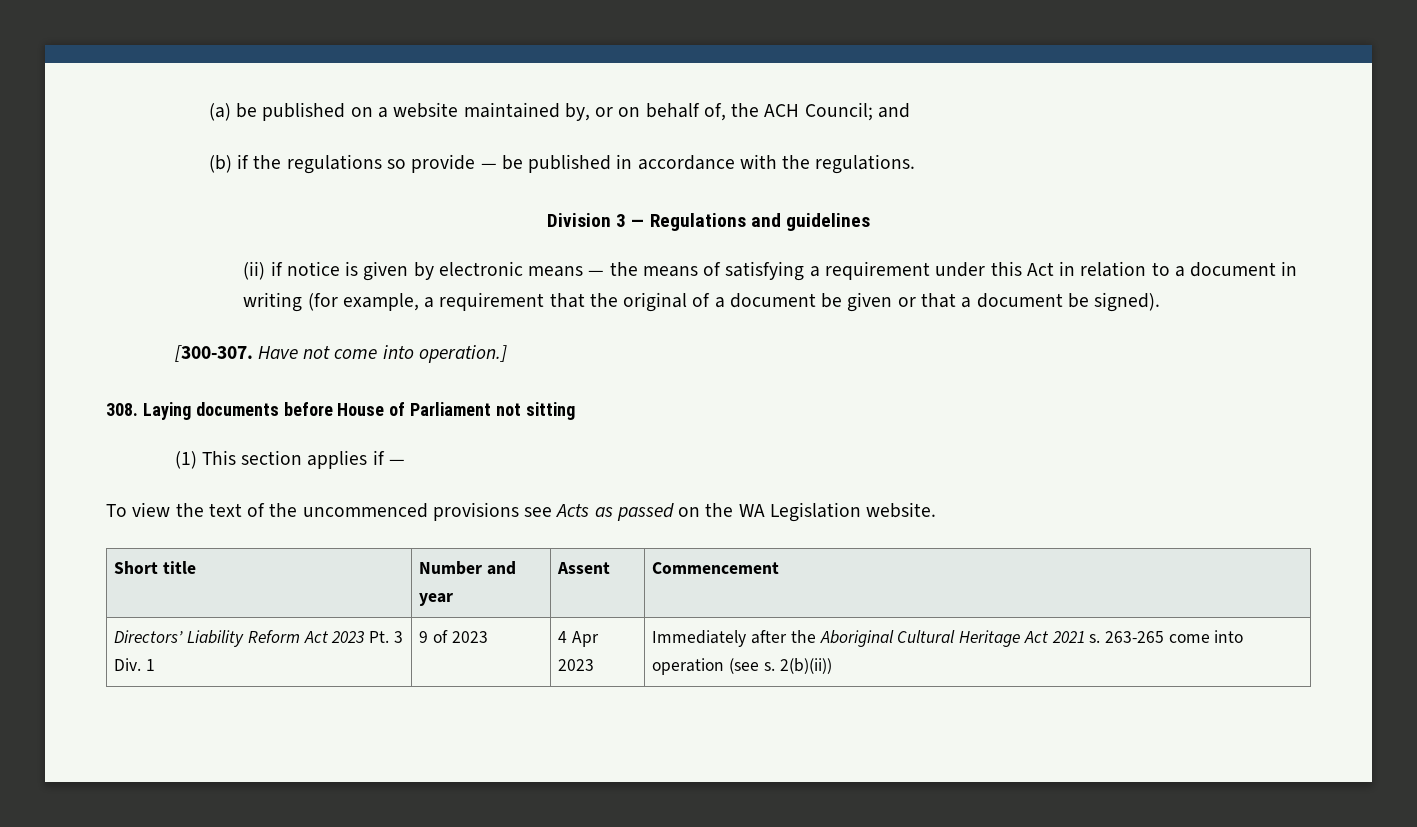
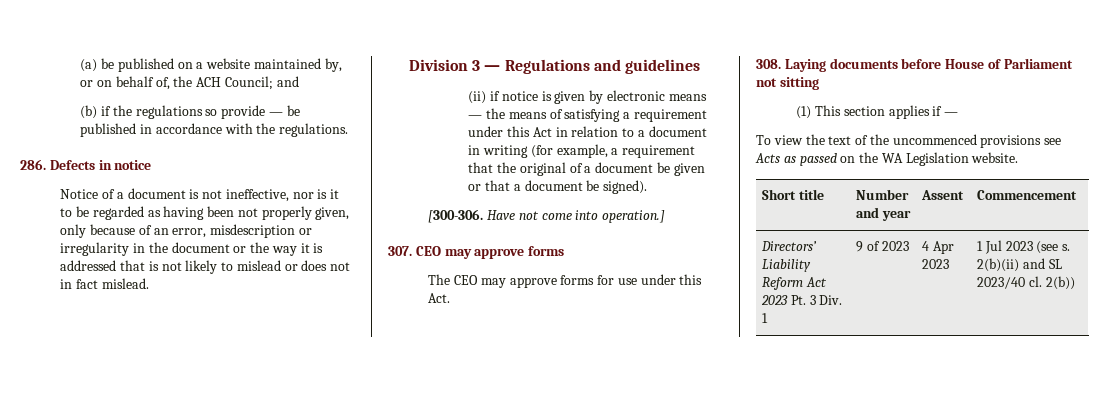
+ 286. Defects in notice
+ Notice of a document is not ineffective, nor is it to be regarded as having been not properly given, only because of an error, misdescription or irregularity in the document or the way it is addressed that is not likely to mislead or does not in fact mislead.
- [300-307.
+ [300-306.
+ 307. CEO may approve forms
+ The CEO may approve forms for use under this Act.
- Directors’ Liability Reform Act 2023 Pt. 3 Div. 1 | 9 of 2023 | 4 Apr 2023 | Immediately after the Aboriginal Cultural Heritage Act 2021 s. 263-265 come into operation (see s. 2(b)(ii))
+ Directors’ Liability Reform Act 2023 Pt. 3 Div. 1 | 9 of 2023 | 4 Apr 2023 | 1 Jul 2023 (see s. 2(b)(ii) and SL 2023/40 cl. 2(b))

